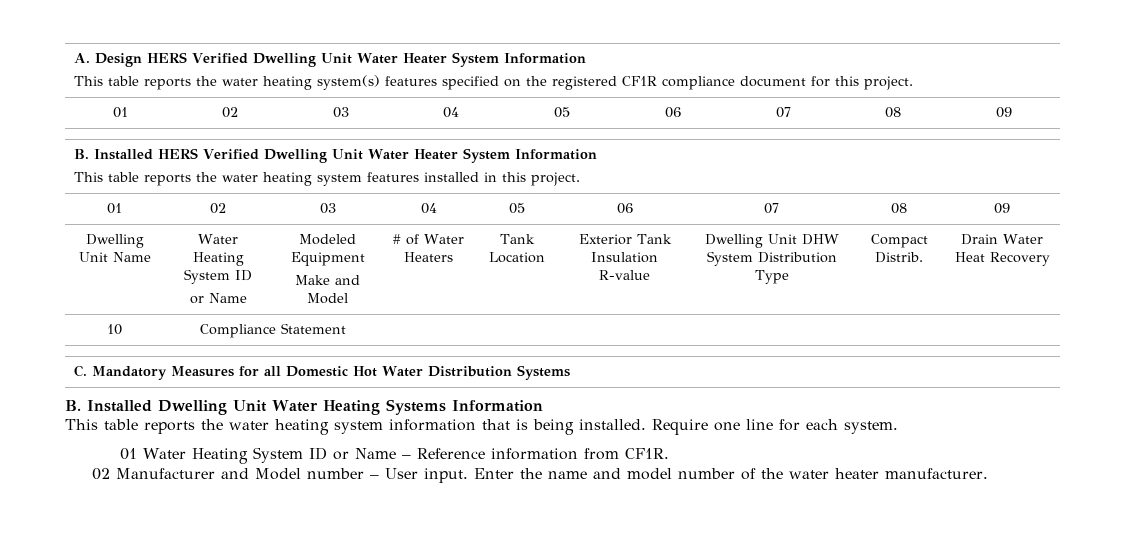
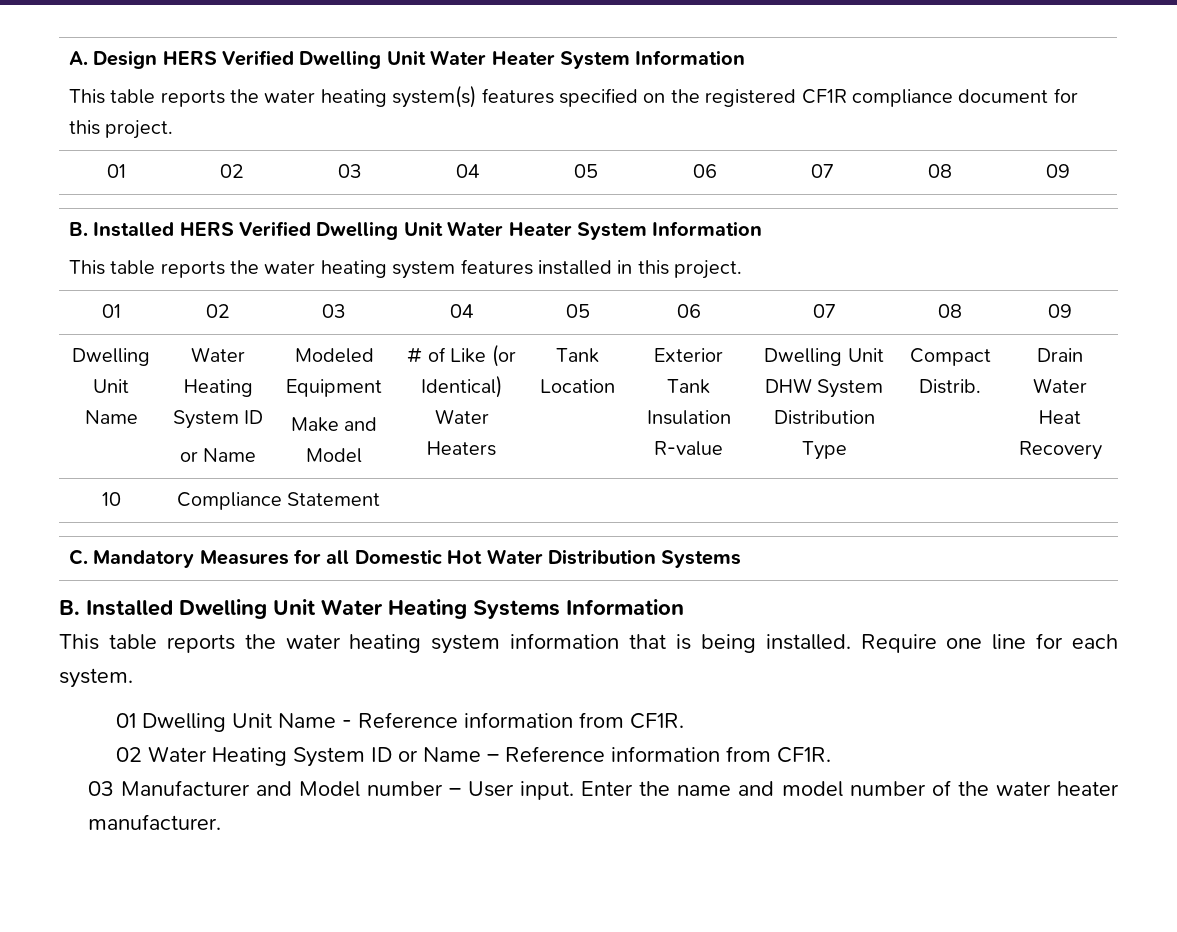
  Dwelling Unit Name | Water Heating System ID
  or Name | Modeled Equipment
- Make and Model | # of Water Heaters | Tank Location | Exterior Tank Insulation R-value | Dwelling Unit DHW System Distribution Type | Compact Distrib. | Drain Water Heat Recovery
+ Make and Model | # of Like (or Identical) Water Heaters | Tank Location | Exterior Tank Insulation R-value | Dwelling Unit DHW System Distribution Type | Compact Distrib. | Drain Water Heat Recovery
- 01 Water Heating System ID or Name – Reference information from CF1R.
+ 01 Dwelling Unit Name - Reference information from CF1R.
+ 02 Water Heating System ID or Name – Reference information from CF1R.
- 02 Manufacturer and Model number – User input.
+ 03 Manufacturer and Model number – User input.

